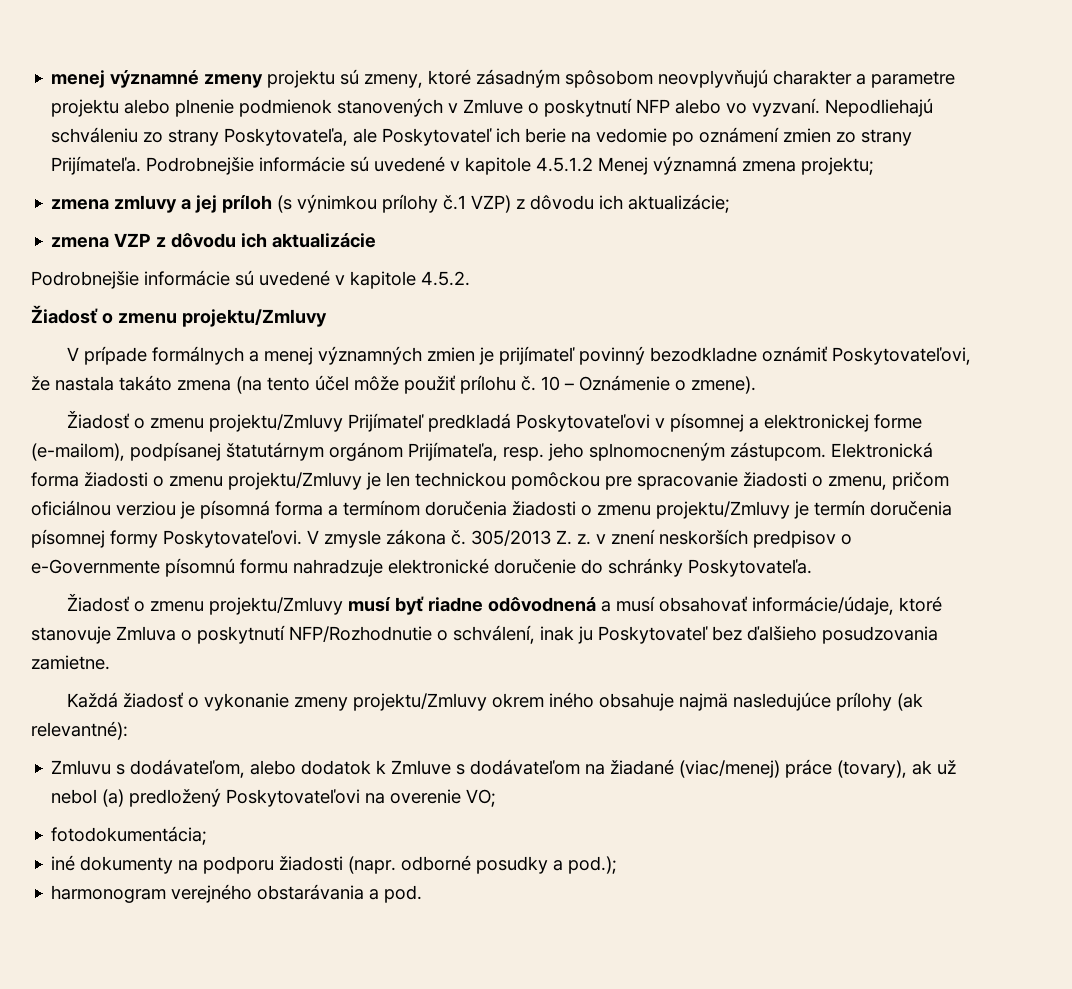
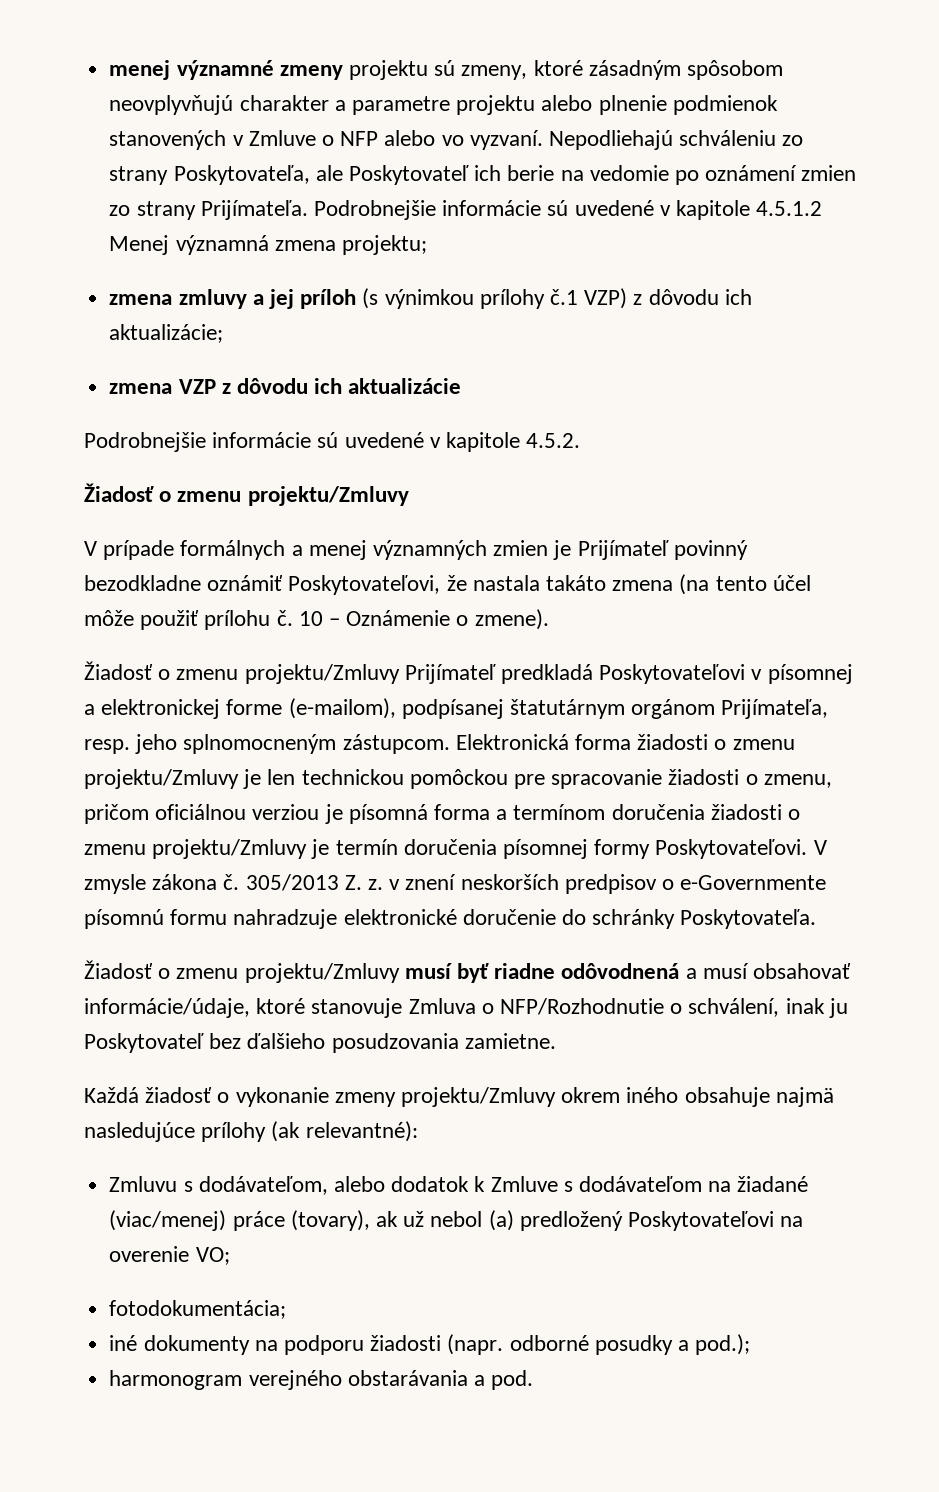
- menej významné zmeny projektu sú zmeny, ktoré zásadným spôsobom neovplyvňujú charakter a parametre projektu alebo plnenie podmienok stanovených v Zmluve o poskytnutí NFP alebo vo vyzvaní.
+ menej významné zmeny projektu sú zmeny, ktoré zásadným spôsobom neovplyvňujú charakter a parametre projektu alebo plnenie podmienok stanovených v Zmluve o NFP alebo vo vyzvaní.
- V prípade formálnych a menej významných zmien je prijímateľ povinný bezodkladne oznámiť Poskytovateľovi, že nastala takáto zmena (na tento účel môže použiť prílohu č.
+ V prípade formálnych a menej významných zmien je Prijímateľ povinný bezodkladne oznámiť Poskytovateľovi, že nastala takáto zmena (na tento účel môže použiť prílohu č.
- Žiadosť o zmenu projektu/Zmluvy musí byť riadne odôvodnená a musí obsahovať informácie/údaje, ktoré stanovuje Zmluva o poskytnutí NFP/Rozhodnutie o schválení, inak ju Poskytovateľ bez ďalšieho posudzovania zamietne.
+ Žiadosť o zmenu projektu/Zmluvy musí byť riadne odôvodnená a musí obsahovať informácie/údaje, ktoré stanovuje Zmluva o NFP/Rozhodnutie o schválení, inak ju Poskytovateľ bez ďalšieho posudzovania zamietne.

